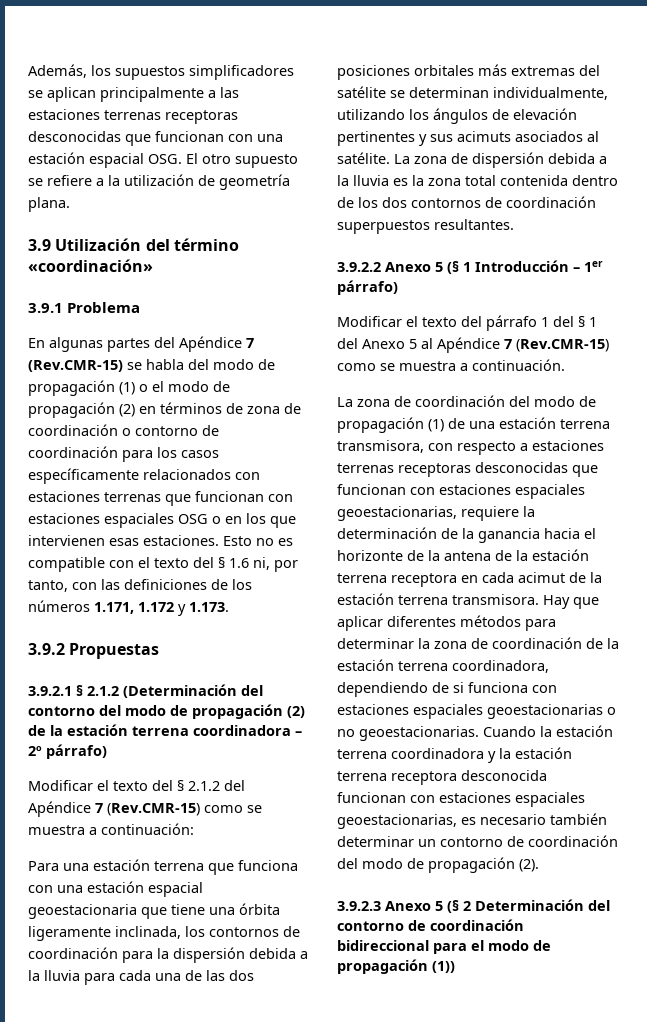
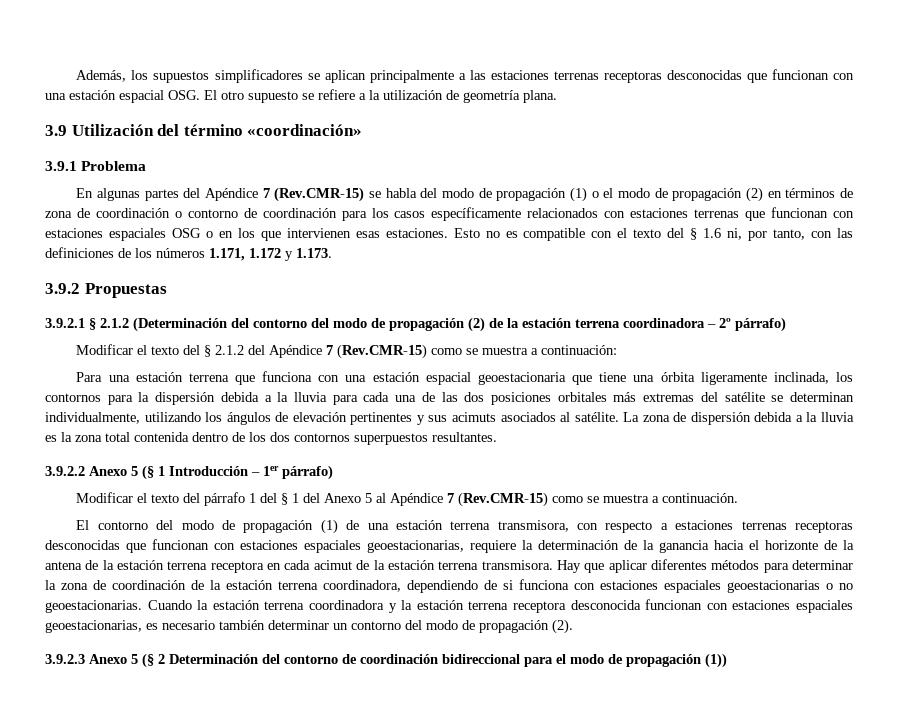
- Para una estación terrena que funciona con una estación espacial geoestacionaria que tiene una órbita ligeramente inclinada, los contornos de coordinación para la dispersión debida a la lluvia para cada una de las dos posiciones orbitales más extremas del satélite se determinan individualmente, utilizando los ángulos de elevación pertinentes y sus acimuts asociados al satélite.
+ Para una estación terrena que funciona con una estación espacial geoestacionaria que tiene una órbita ligeramente inclinada, los contornos para la dispersión debida a la lluvia para cada una de las dos posiciones orbitales más extremas del satélite se determinan individualmente, utilizando los ángulos de elevación pertinentes y sus acimuts asociados al satélite.
- La zona de dispersión debida a la lluvia es la zona total contenida dentro de los dos contornos de coordinación superpuestos resultantes.
+ La zona de dispersión debida a la lluvia es la zona total contenida dentro de los dos contornos superpuestos resultantes.
- La zona de coordinación del modo de propagación (1) de una estación terrena transmisora, con respecto a estaciones terrenas receptoras desconocidas que funcionan con estaciones espaciales geoestacionarias, requiere la determinación de la ganancia hacia el horizonte de la antena de la estación terrena receptora en cada acimut de la estación terrena transmisora.
+ El contorno del modo de propagación (1) de una estación terrena transmisora, con respecto a estaciones terrenas receptoras desconocidas que funcionan con estaciones espaciales geoestacionarias, requiere la determinación de la ganancia hacia el horizonte de la antena de la estación terrena receptora en cada acimut de la estación terrena transmisora.
- Cuando la estación terrena coordinadora y la estación terrena receptora desconocida funcionan con estaciones espaciales geoestacionarias, es necesario también determinar un contorno de coordinación del modo de propagación (2).
+ Cuando la estación terrena coordinadora y la estación terrena receptora desconocida funcionan con estaciones espaciales geoestacionarias, es necesario también determinar un contorno del modo de propagación (2).

